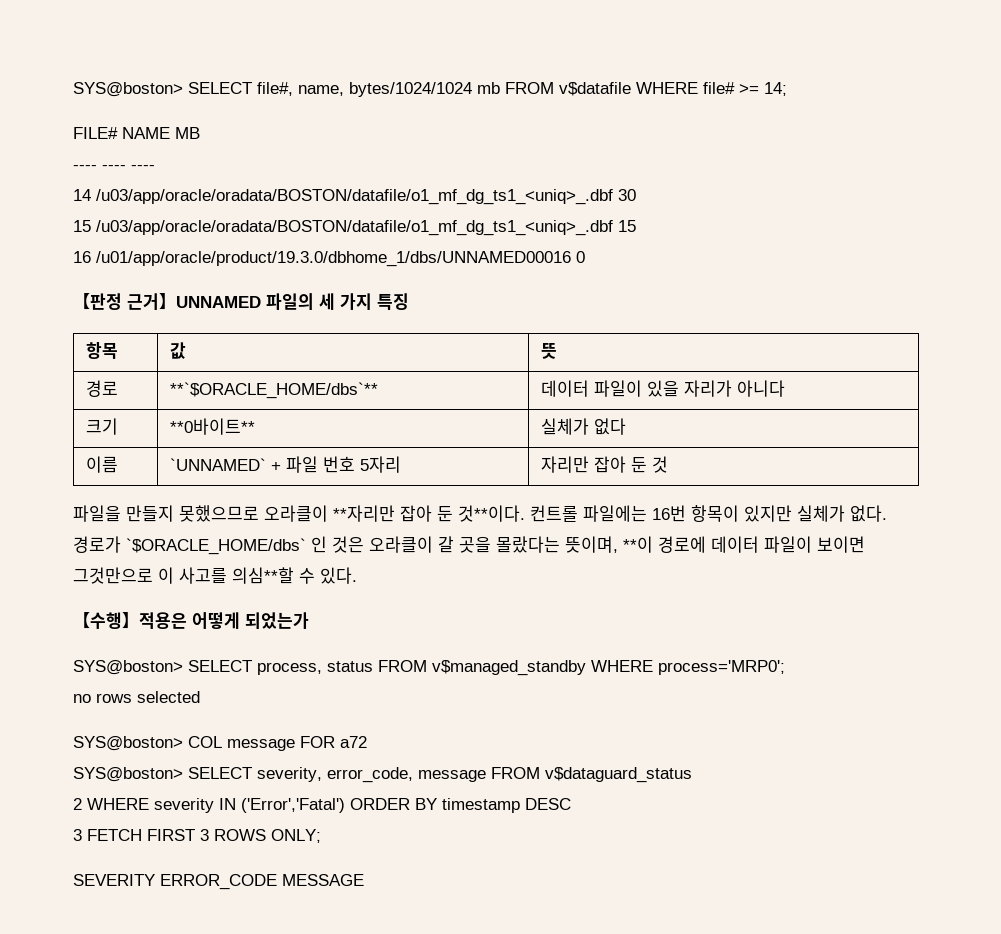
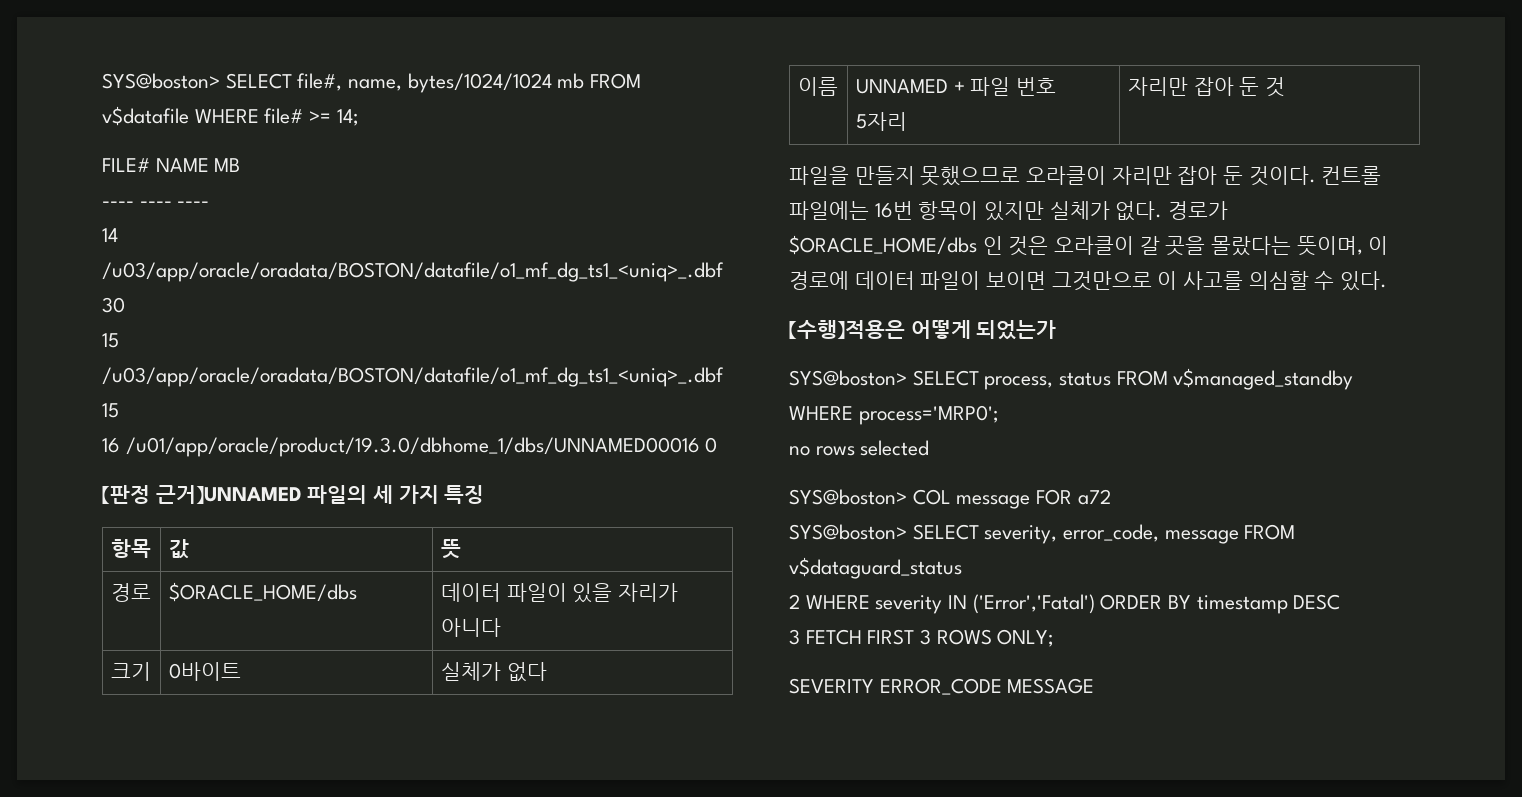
- 경로 | **`$ORACLE_HOME/dbs`** | 데이터 파일이 있을 자리가 아니다
+ 경로 | $ORACLE_HOME/dbs | 데이터 파일이 있을 자리가 아니다
- 크기 | **0바이트** | 실체가 없다
+ 크기 | 0바이트 | 실체가 없다
- 이름 | `UNNAMED` + 파일 번호 5자리 | 자리만 잡아 둔 것
+ 이름 | UNNAMED + 파일 번호 5자리 | 자리만 잡아 둔 것
- 파일을 만들지 못했으므로 오라클이 **자리만 잡아 둔 것**이다.
+ 파일을 만들지 못했으므로 오라클이 자리만 잡아 둔 것이다.
- 경로가 `$ORACLE_HOME/dbs` 인 것은 오라클이 갈 곳을 몰랐다는 뜻이며, **이 경로에 데이터 파일이 보이면 그것만으로 이 사고를 의심**할 수 있다.
+ 경로가 $ORACLE_HOME/dbs 인 것은 오라클이 갈 곳을 몰랐다는 뜻이며, 이 경로에 데이터 파일이 보이면 그것만으로 이 사고를 의심할 수 있다.

